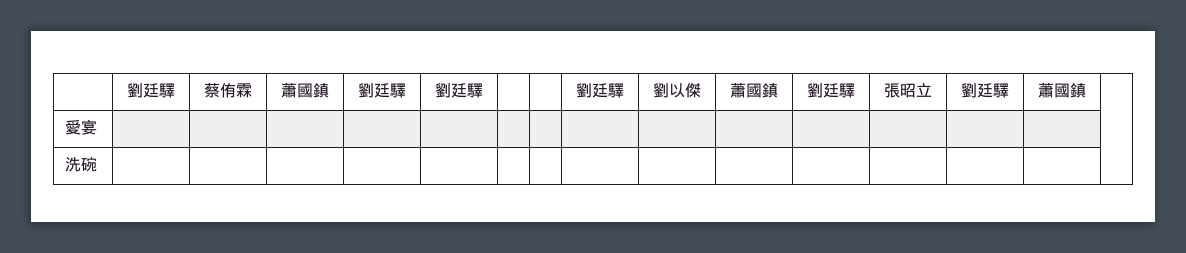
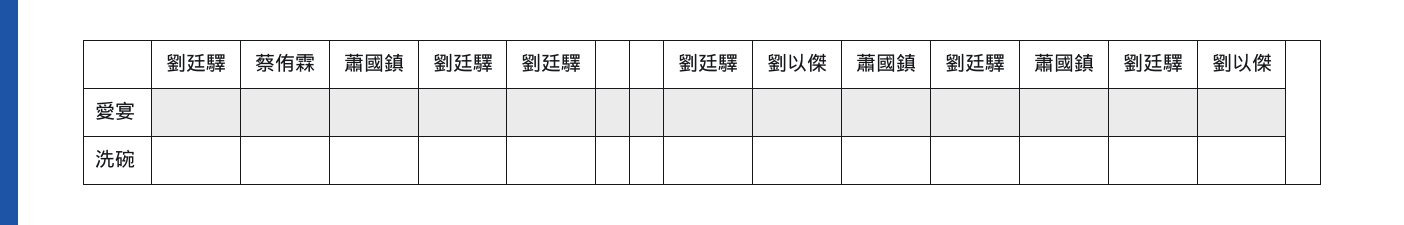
- | 劉廷驛 | 蔡侑霖 | 蕭國鎮 | 劉廷驛 | 劉廷驛 | | | 劉廷驛 | 劉以傑 | 蕭國鎮 | 劉廷驛 | 張昭立 | 劉廷驛 | 蕭國鎮 |
+ | 劉廷驛 | 蔡侑霖 | 蕭國鎮 | 劉廷驛 | 劉廷驛 | | | 劉廷驛 | 劉以傑 | 蕭國鎮 | 劉廷驛 | 蕭國鎮 | 劉廷驛 | 劉以傑 |

